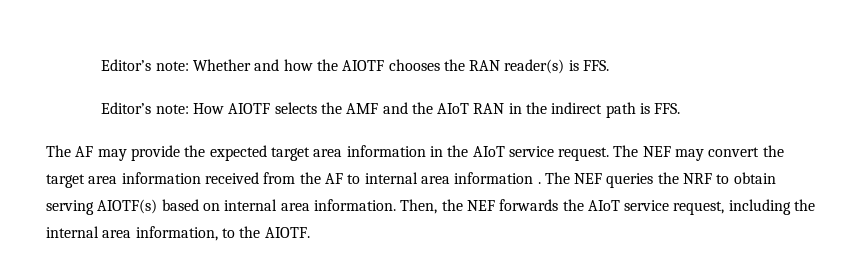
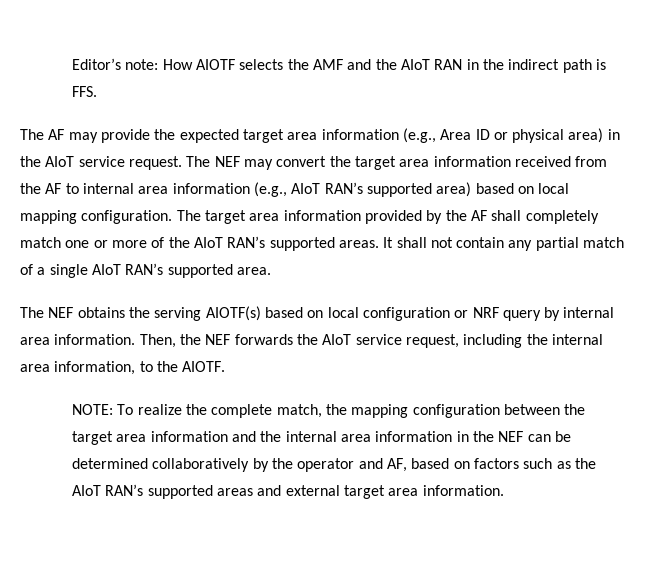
- Editor’s note: Whether and how the AIOTF chooses the RAN reader(s) is FFS.
- The AF may provide the expected target area information in the AIoT service request.
+ The AF may provide the expected target area information (e.g., Area ID or physical area) in the AIoT service request.
- The NEF may convert the target area information received from the AF to internal area information . The NEF queries the NRF to obtain serving AIOTF(s) based on internal area information.
+ The NEF may convert the target area information received from the AF to internal area information (e.g., AIoT RAN’s supported area) based on local mapping configuration. The target area information provided by the AF shall completely match one or more of the AIoT RAN’s supported areas. It shall not contain any partial match of a single AIoT RAN’s supported area.
+ The NEF obtains the serving AIOTF(s) based on local configuration or NRF query by internal area information.
+ NOTE: To realize the complete match, the mapping configuration between the target area information and the internal area information in the NEF can be determined collaboratively by the operator and AF, based on factors such as the AIoT RAN’s supported areas and external target area information.

